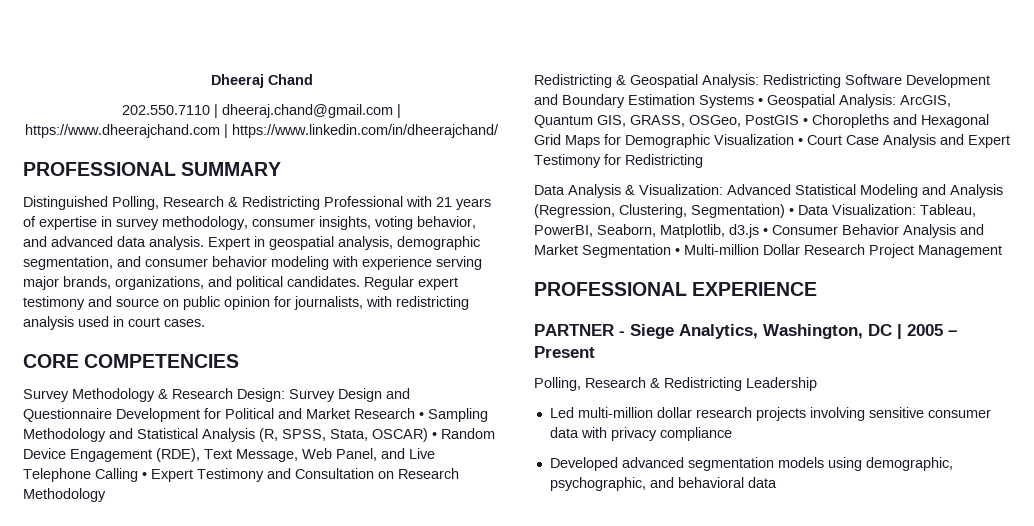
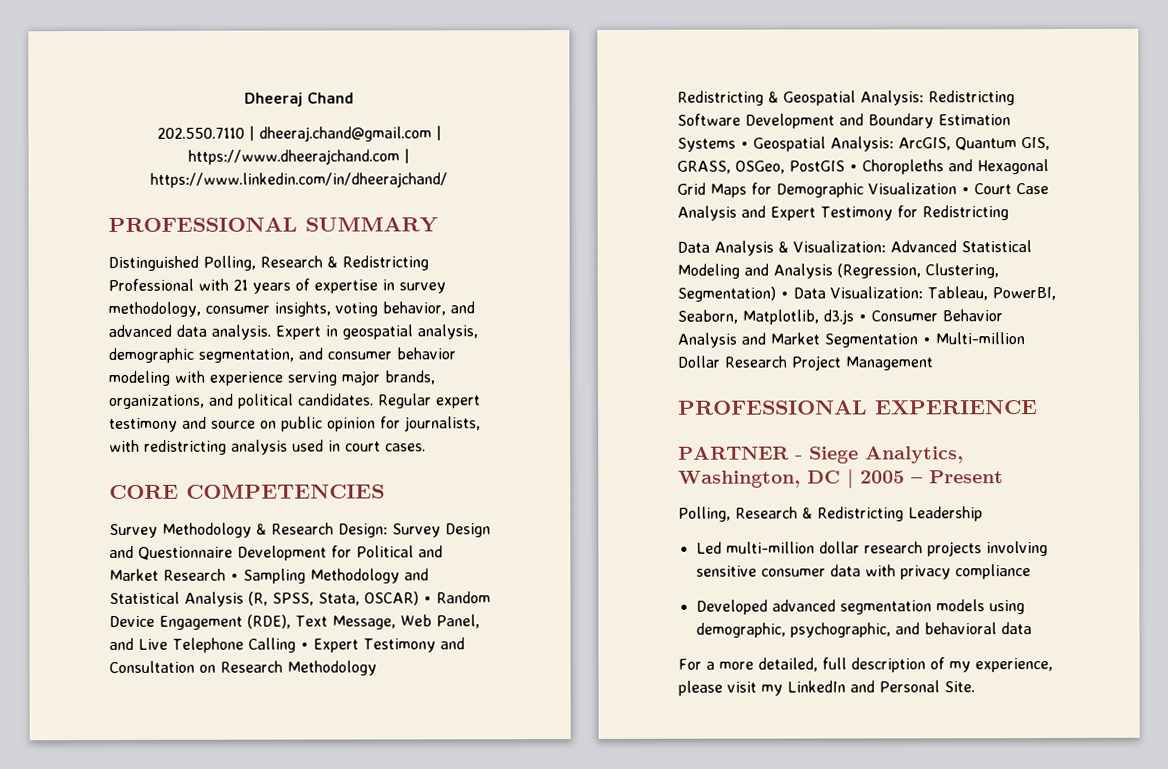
+ For a more detailed, full description of my experience, please visit my LinkedIn and Personal Site.

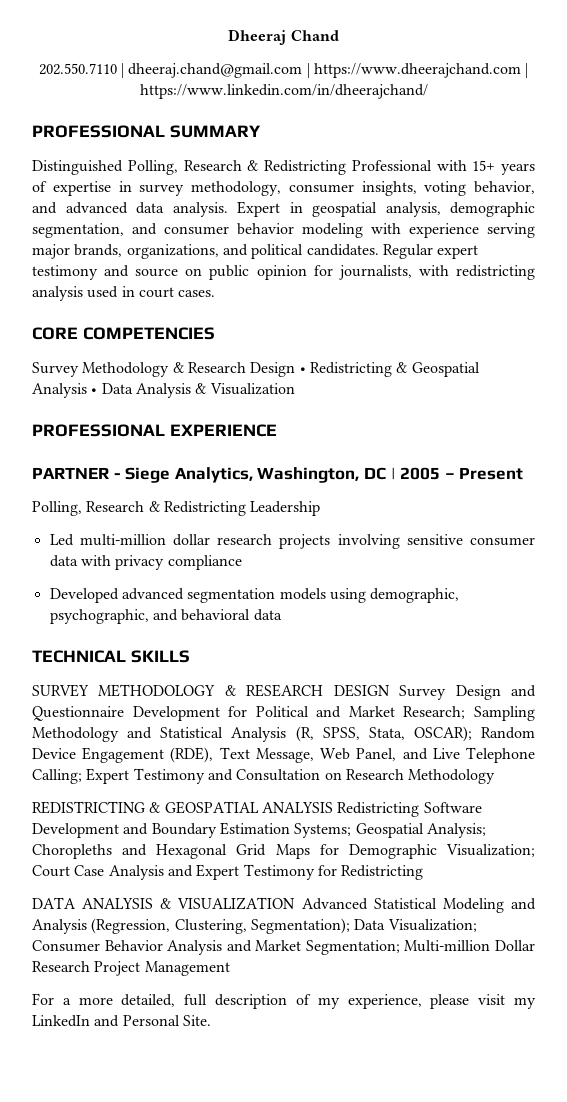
- Distinguished Polling, Research & Redistricting Professional with 21 years of expertise in survey methodology, consumer insights, voting behavior, and advanced data analysis.
+ Distinguished Polling, Research & Redistricting Professional with 15+ years of expertise in survey methodology, consumer insights, voting behavior, and advanced data analysis.
- Survey Methodology & Research Design: Survey Design and Questionnaire Development for Political and Market Research • Sampling Methodology and Statistical Analysis (R, SPSS, Stata, OSCAR) • Random Device Engagement (RDE), Text Message, Web Panel, and Live Telephone Calling • Expert Testimony and Consultation on Research Methodology
- Redistricting & Geospatial Analysis: Redistricting Software Development and Boundary Estimation Systems • Geospatial Analysis: ArcGIS, Quantum GIS, GRASS, OSGeo, PostGIS • Choropleths and Hexagonal Grid Maps for Demographic Visualization • Court Case Analysis and Expert Testimony for Redistricting
- Data Analysis & Visualization: Advanced Statistical Modeling and Analysis (Regression, Clustering, Segmentation) • Data Visualization: Tableau, PowerBI, Seaborn, Matplotlib, d3.js • Consumer Behavior Analysis and Market Segmentation • Multi-million Dollar Research Project Management
+ Survey Methodology & Research Design • Redistricting & Geospatial Analysis • Data Analysis & Visualization
+ TECHNICAL SKILLS
+ SURVEY METHODOLOGY & RESEARCH DESIGN Survey Design and Questionnaire Development for Political and Market Research; Sampling Methodology and Statistical Analysis (R, SPSS, Stata, OSCAR); Random Device Engagement (RDE), Text Message, Web Panel, and Live Telephone Calling; Expert Testimony and Consultation on Research Methodology
+ REDISTRICTING & GEOSPATIAL ANALYSIS Redistricting Software Development and Boundary Estimation Systems; Geospatial Analysis; Choropleths and Hexagonal Grid Maps for Demographic Visualization; Court Case Analysis and Expert Testimony for Redistricting
+ DATA ANALYSIS & VISUALIZATION Advanced Statistical Modeling and Analysis (Regression, Clustering, Segmentation); Data Visualization; Consumer Behavior Analysis and Market Segmentation; Multi-million Dollar Research Project Management

